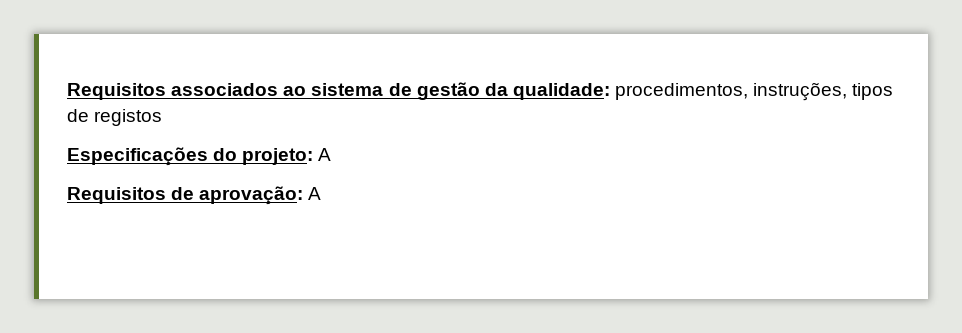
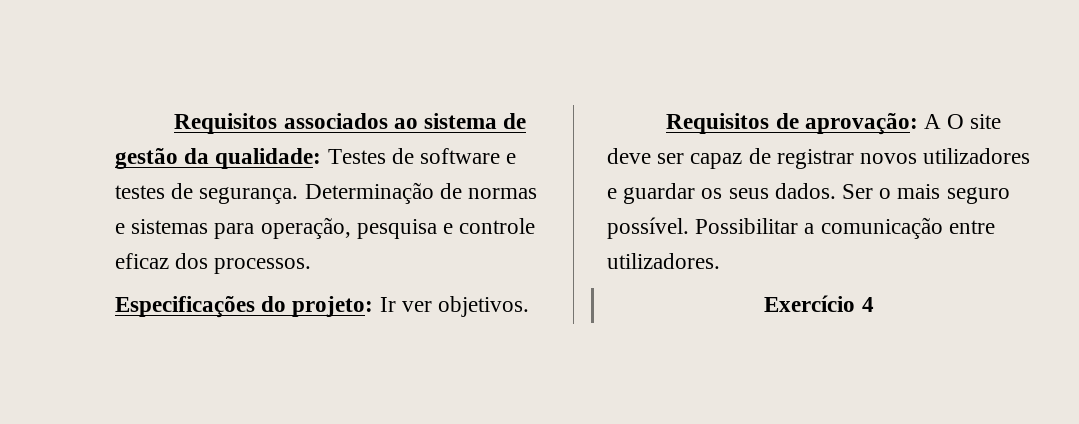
- Requisitos associados ao sistema de gestão da qualidade: procedimentos, instruções, tipos de registos
+ Requisitos associados ao sistema de gestão da qualidade: Testes de software e testes de segurança. Determinação de normas e sistemas para operação, pesquisa e controle eficaz dos processos.
- Especificações do projeto: A
+ Especificações do projeto: Ir ver objetivos.
- Requisitos de aprovação: A
+ Requisitos de aprovação: A O site deve ser capaz de registrar novos utilizadores e guardar os seus dados. Ser o mais seguro possível. Possibilitar a comunicação entre utilizadores.
+ Exercício 4

